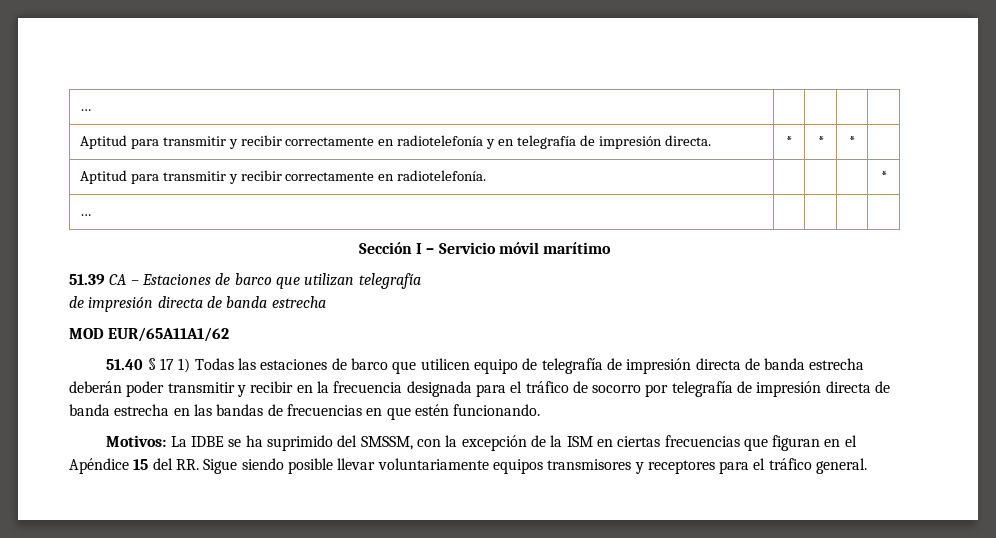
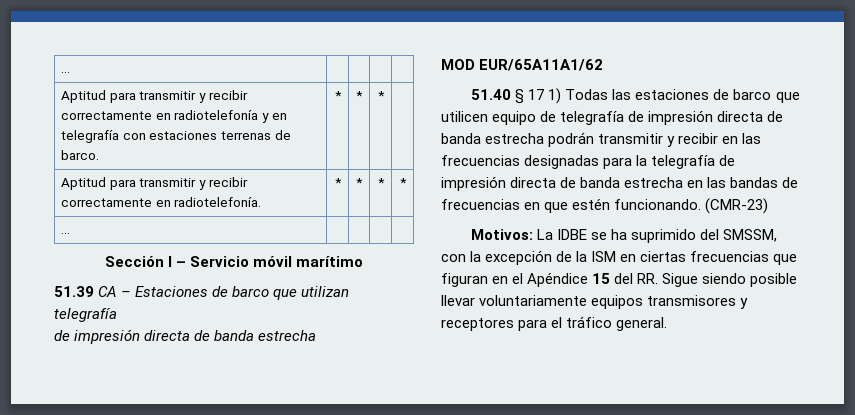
- Aptitud para transmitir y recibir correctamente en radiotelefonía y en telegrafía de impresión directa. | * | * | * |
+ Aptitud para transmitir y recibir correctamente en radiotelefonía y en telegrafía con estaciones terrenas de barco. | * | * | * |
- Aptitud para transmitir y recibir correctamente en radiotelefonía. | | | | *
+ Aptitud para transmitir y recibir correctamente en radiotelefonía. | * | * | * | *
- 51.40 § 17 1) Todas las estaciones de barco que utilicen equipo de telegrafía de impresión directa de banda estrecha deberán poder transmitir y recibir en la frecuencia designada para el tráfico de socorro por telegrafía de impresión directa de banda estrecha en las bandas de frecuencias en que estén funcionando.
+ 51.40 § 17 1) Todas las estaciones de barco que utilicen equipo de telegrafía de impresión directa de banda estrecha podrán transmitir y recibir en las frecuencias designadas para la telegrafía de impresión directa de banda estrecha en las bandas de frecuencias en que estén funcionando. (CMR-23)

